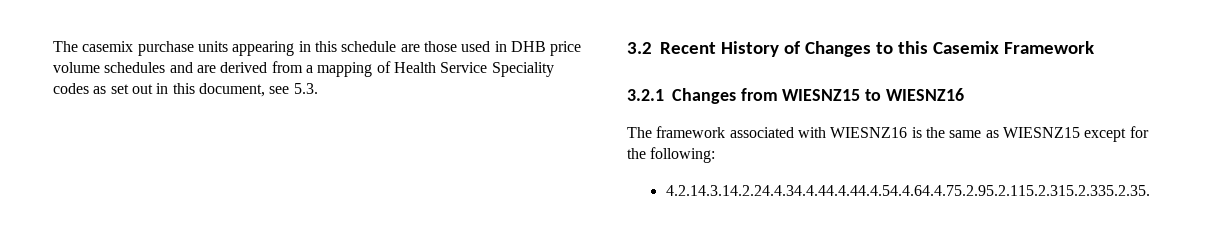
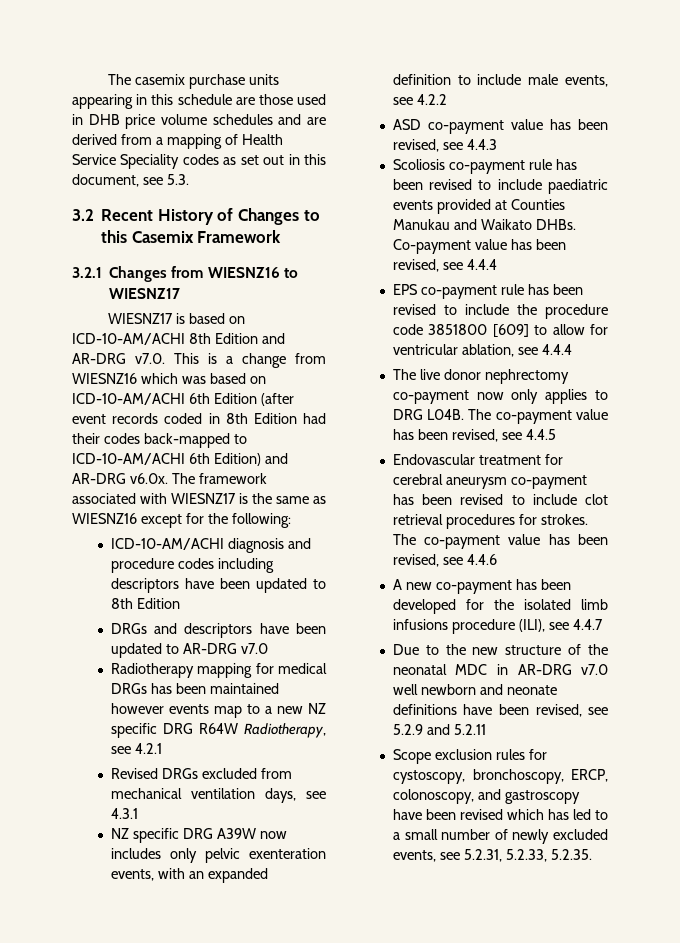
- 3.2.1 Changes from WIESNZ15 to WIESNZ16
- The framework associated with WIESNZ16 is the same as WIESNZ15 except for the following:
+ 3.2.1 Changes from WIESNZ16 to WIESNZ17
+ WIESNZ17 is based on ICD-10-AM/ACHI 8th Edition and AR-DRG v7.0. This is a change from WIESNZ16 which was based on ICD-10-AM/ACHI 6th Edition (after event records coded in 8th Edition had their codes back-mapped to ICD-10-AM/ACHI 6th Edition) and AR-DRG v6.0x. The framework associated with WIESNZ17 is the same as WIESNZ16 except for the following:
- 4.2.14.3.14.2.24.4.34.4.44.4.44.4.54.4.64.4.75.2.95.2.115.2.315.2.335.2.35.
+ ICD-10-AM/ACHI diagnosis and procedure codes including descriptors have been updated to 8th Edition
+ DRGs and descriptors have been updated to AR-DRG v7.0
+ Radiotherapy mapping for medical DRGs has been maintained however events map to a new NZ specific DRG R64W Radiotherapy, see 4.2.1
+ Revised DRGs excluded from mechanical ventilation days, see 4.3.1
+ NZ specific DRG A39W now includes only pelvic exenteration events, with an expanded definition to include male events, see 4.2.2
+ ASD co-payment value has been revised, see 4.4.3
+ Scoliosis co-payment rule has been revised to include paediatric events provided at Counties Manukau and Waikato DHBs. Co-payment value has been revised, see 4.4.4
+ EPS co-payment rule has been revised to include the procedure code 3851800 [609] to allow for ventricular ablation, see 4.4.4
+ The live donor nephrectomy co-payment now only applies to DRG L04B. The co-payment value has been revised, see 4.4.5
+ Endovascular treatment for cerebral aneurysm co-payment has been revised to include clot retrieval procedures for strokes. The co-payment value has been revised, see 4.4.6
+ A new co-payment has been developed for the isolated limb infusions procedure (ILI), see 4.4.7
+ Due to the new structure of the neonatal MDC in AR-DRG v7.0 well newborn and neonate definitions have been revised, see 5.2.9 and 5.2.11
+ Scope exclusion rules for cystoscopy, bronchoscopy, ERCP, colonoscopy, and gastroscopy have been revised which has led to a small number of newly excluded events, see 5.2.31, 5.2.33, 5.2.35.

